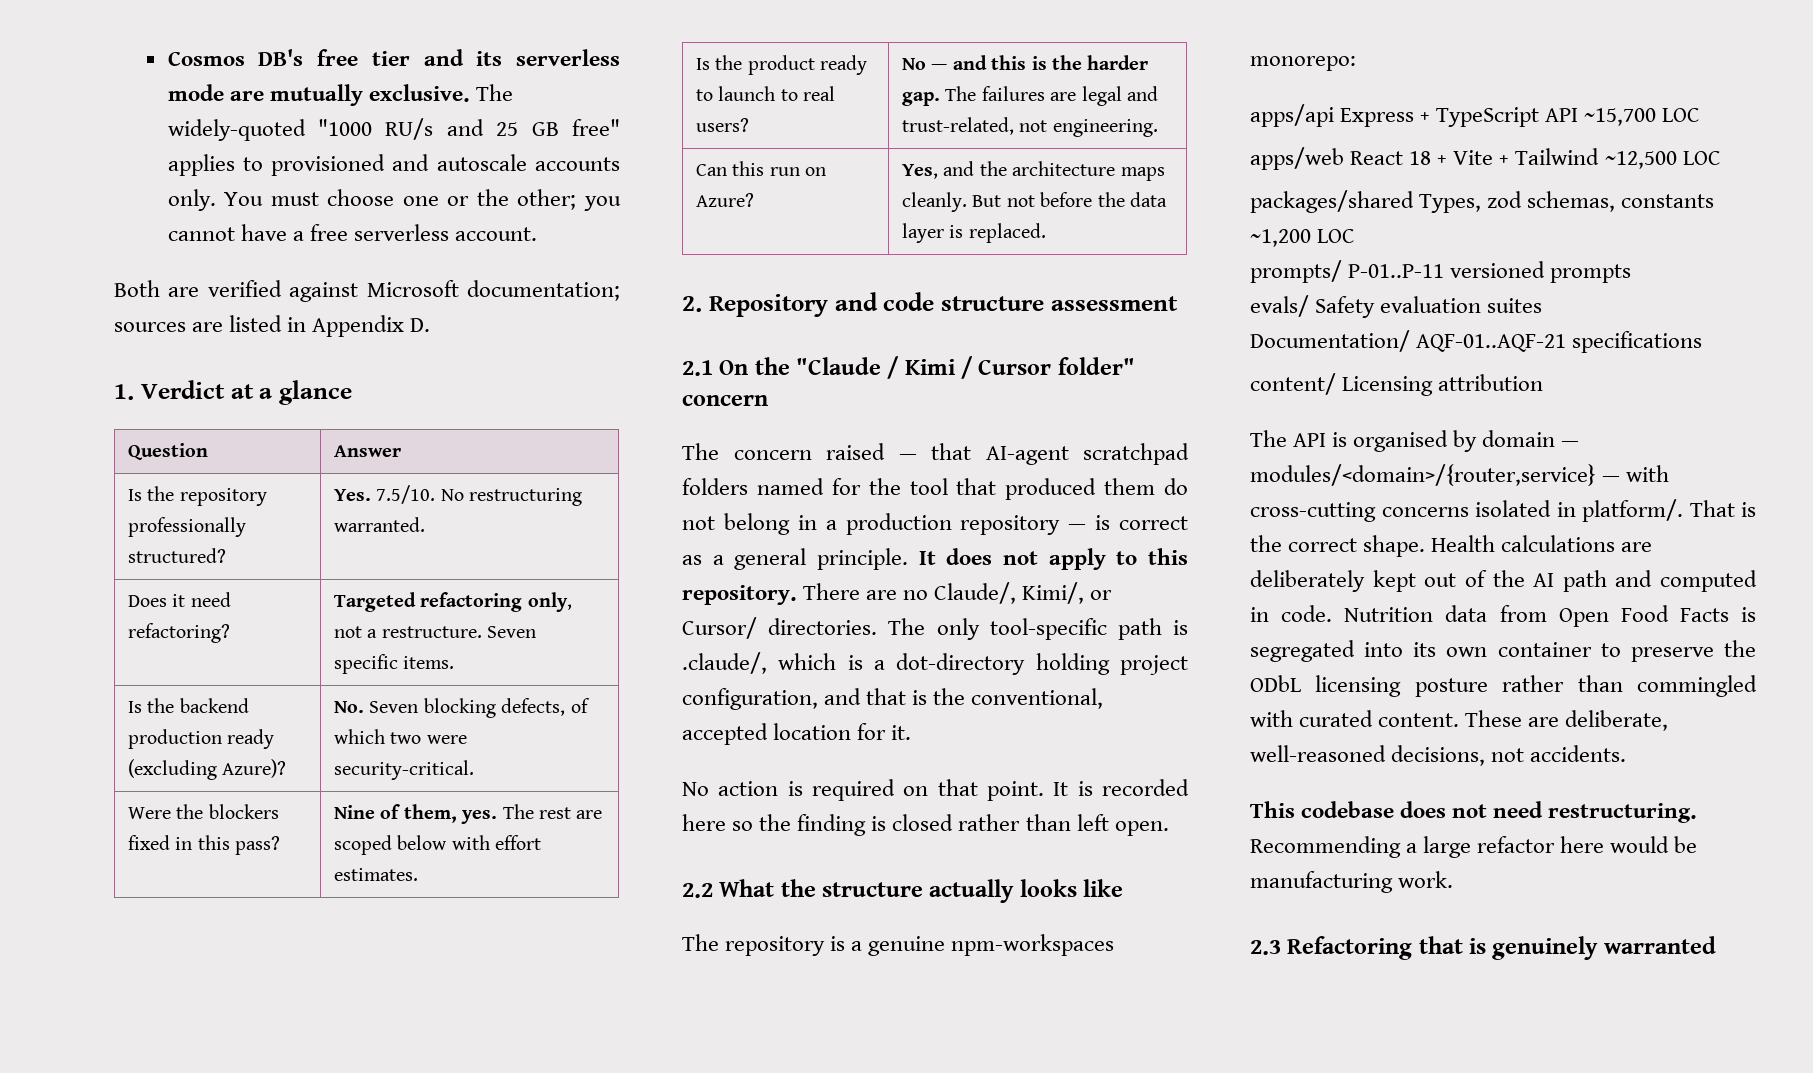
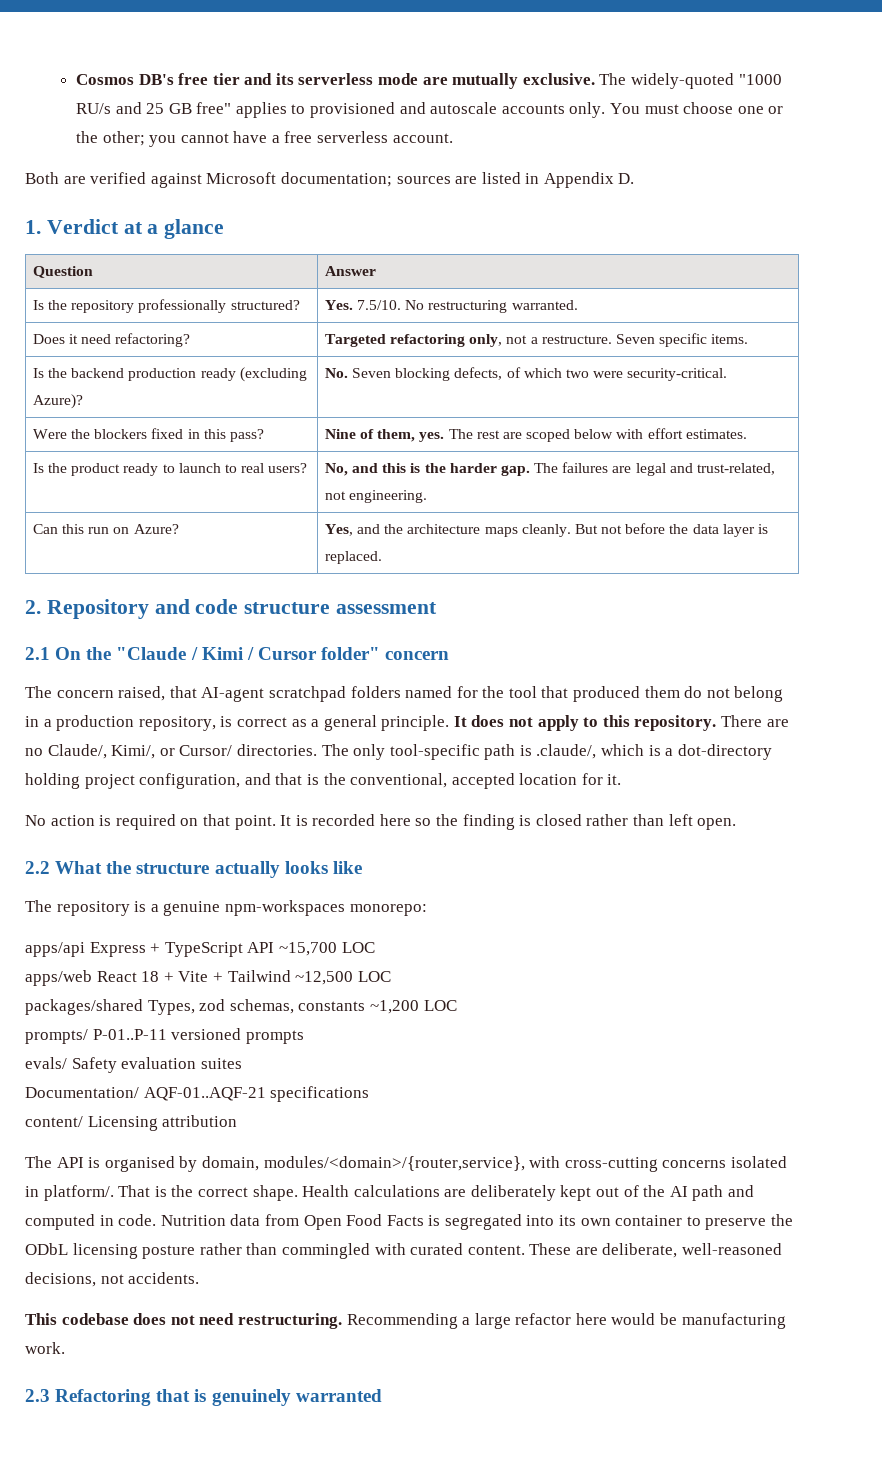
- Is the product ready to launch to real users? | No — and this is the harder gap. The failures are legal and trust-related, not engineering.
+ Is the product ready to launch to real users? | No, and this is the harder gap. The failures are legal and trust-related, not engineering.
- The concern raised — that AI-agent scratchpad folders named for the tool that produced them do not belong in a production repository — is correct as a general principle.
+ The concern raised, that AI-agent scratchpad folders named for the tool that produced them do not belong in a production repository, is correct as a general principle.
- The API is organised by domain — modules/<domain>/{router,service} — with cross-cutting concerns isolated in platform/.
+ The API is organised by domain, modules/<domain>/{router,service}, with cross-cutting concerns isolated in platform/.

